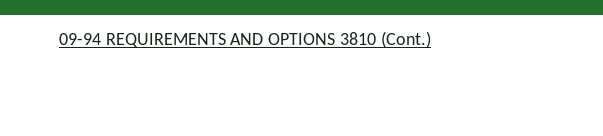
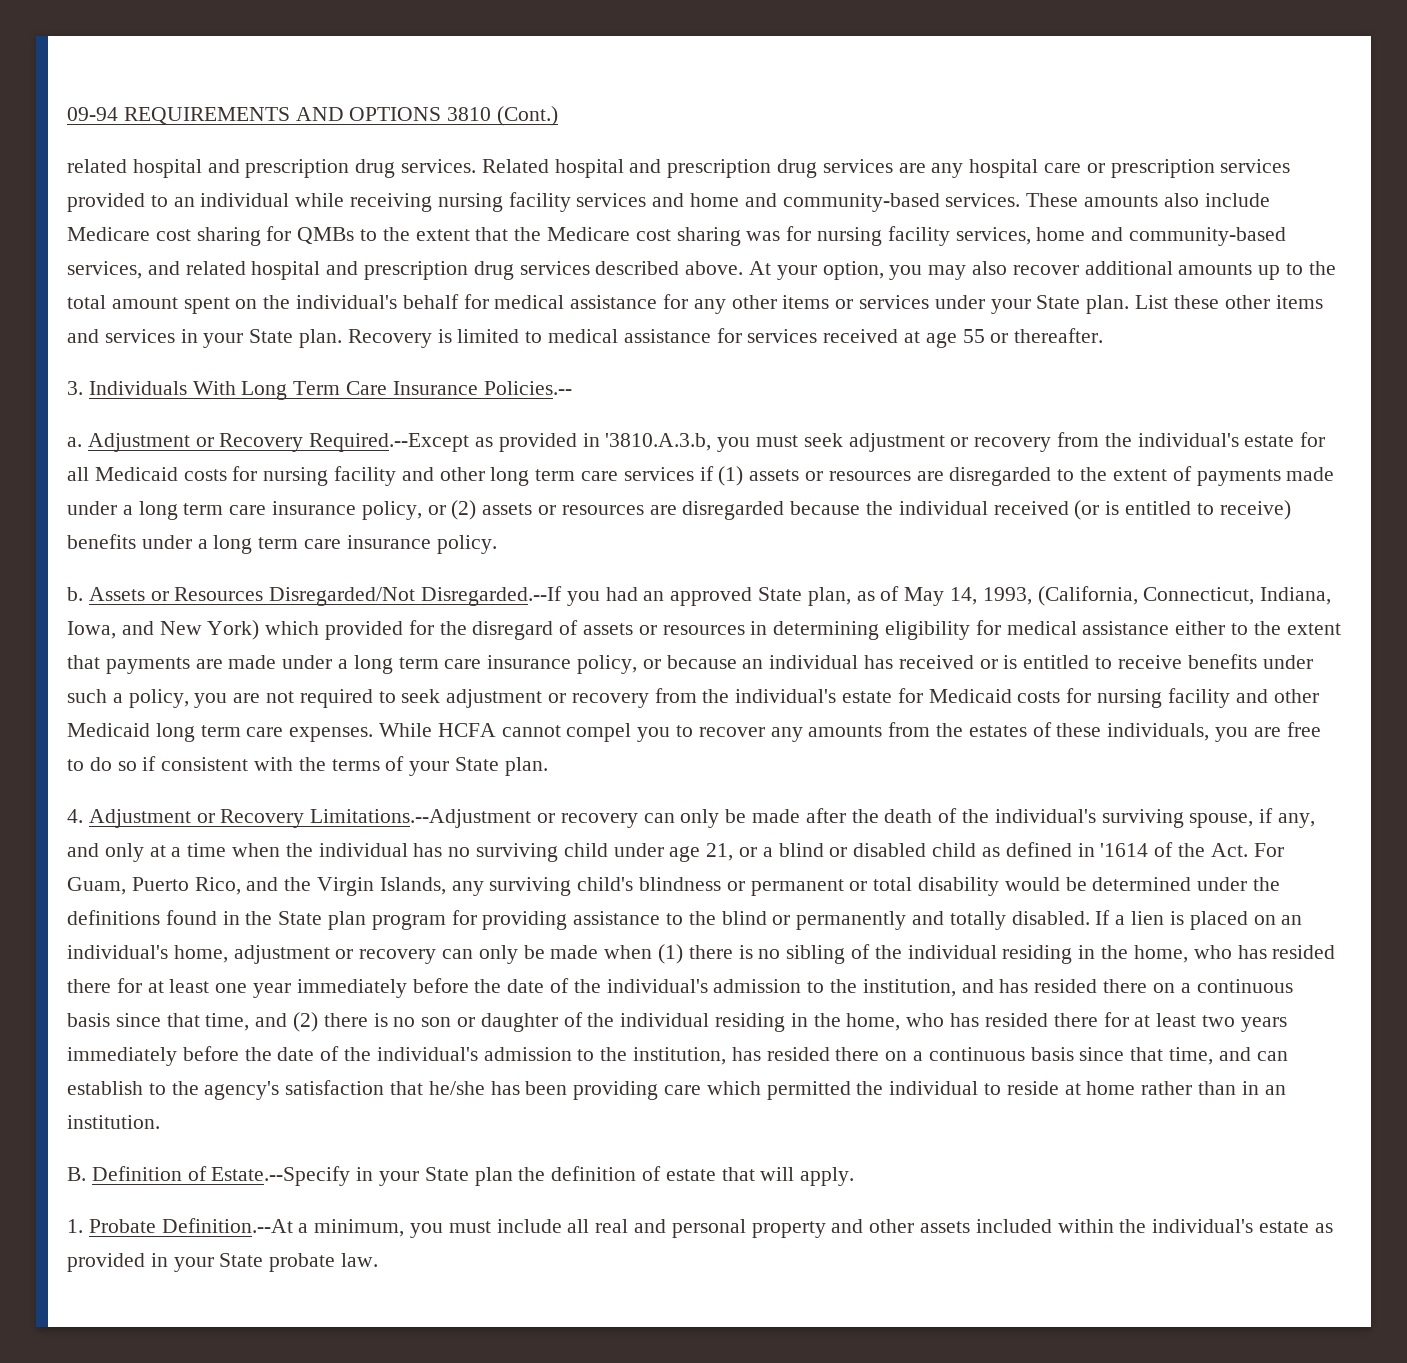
+ related hospital and prescription drug services. Related hospital and prescription drug services are any hospital care or prescription services provided to an individual while receiving nursing facility services and home and community-based services. These amounts also include Medicare cost sharing for QMBs to the extent that the Medicare cost sharing was for nursing facility services, home and community-based services, and related hospital and prescription drug services described above. At your option, you may also recover additional amounts up to the total amount spent on the individual's behalf for medical assistance for any other items or services under your State plan. List these other items and services in your State plan. Recovery is limited to medical assistance for services received at age 55 or thereafter.
+ 3. Individuals With Long Term Care Insurance Policies.--
+ a. Adjustment or Recovery Required.--Except as provided in '3810.A.3.b, you must seek adjustment or recovery from the individual's estate for all Medicaid costs for nursing facility and other long term care services if (1) assets or resources are disregarded to the extent of payments made under a long term care insurance policy, or (2) assets or resources are disregarded because the individual received (or is entitled to receive) benefits under a long term care insurance policy.
+ b. Assets or Resources Disregarded/Not Disregarded.--If you had an approved State plan, as of May 14, 1993, (California, Connecticut, Indiana, Iowa, and New York) which provided for the disregard of assets or resources in determining eligibility for medical assistance either to the extent that payments are made under a long term care insurance policy, or because an individual has received or is entitled to receive benefits under such a policy, you are not required to seek adjustment or recovery from the individual's estate for Medicaid costs for nursing facility and other Medicaid long term care expenses. While HCFA cannot compel you to recover any amounts from the estates of these individuals, you are free to do so if consistent with the terms of your State plan.
+ 4. Adjustment or Recovery Limitations.--Adjustment or recovery can only be made after the death of the individual's surviving spouse, if any, and only at a time when the individual has no surviving child under age 21, or a blind or disabled child as defined in '1614 of the Act. For Guam, Puerto Rico, and the Virgin Islands, any surviving child's blindness or permanent or total disability would be determined under the definitions found in the State plan program for providing assistance to the blind or permanently and totally disabled. If a lien is placed on an individual's home, adjustment or recovery can only be made when (1) there is no sibling of the individual residing in the home, who has resided there for at least one year immediately before the date of the individual's admission to the institution, and has resided there on a continuous basis since that time, and (2) there is no son or daughter of the individual residing in the home, who has resided there for at least two years immediately before the date of the individual's admission to the institution, has resided there on a continuous basis since that time, and can establish to the agency's satisfaction that he/she has been providing care which permitted the individual to reside at home rather than in an institution.
+ B. Definition of Estate.--Specify in your State plan the definition of estate that will apply.
+ 1. Probate Definition.--At a minimum, you must include all real and personal property and other assets included within the individual's estate as provided in your State probate law.

